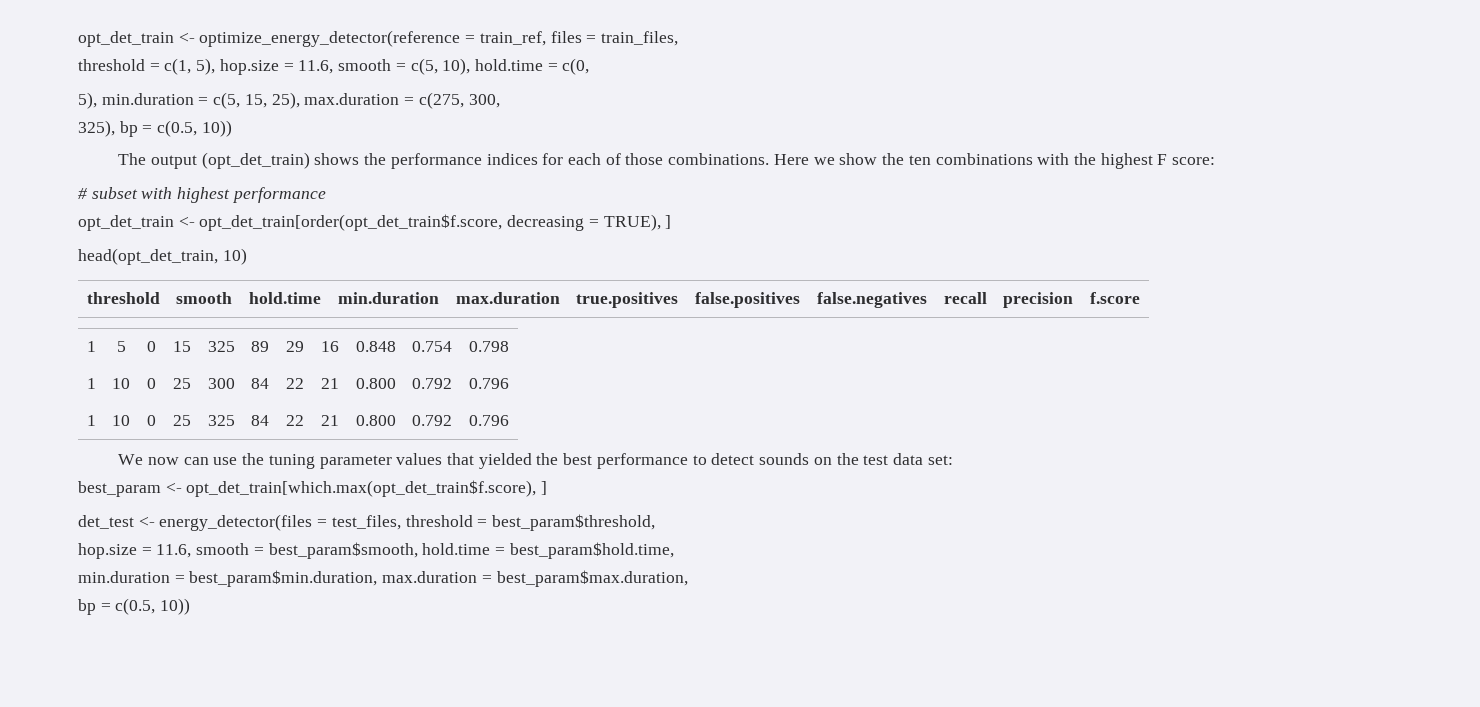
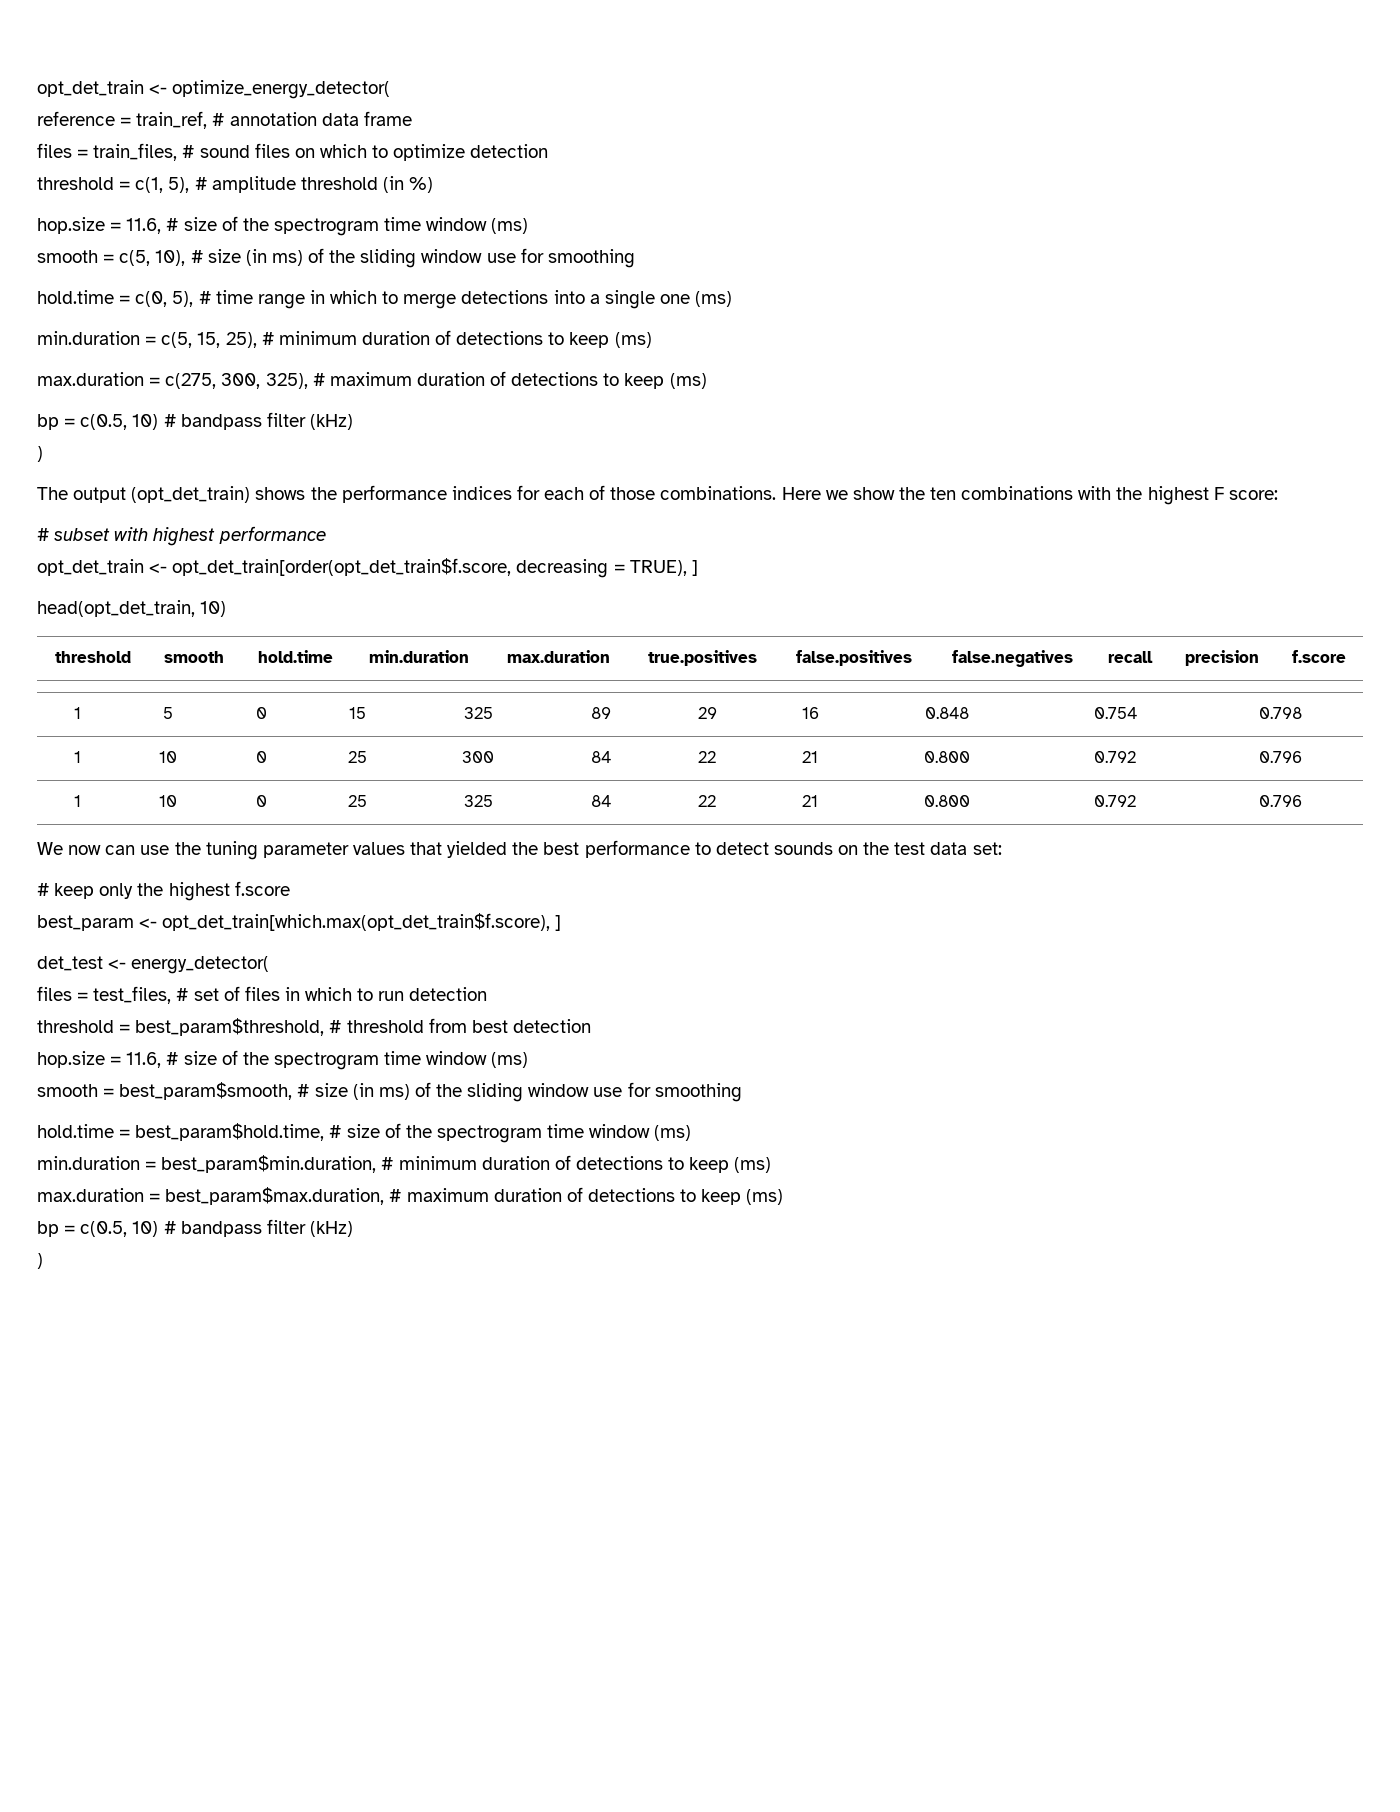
- opt_det_train <- optimize_energy_detector(reference = train_ref, files = train_files,
- threshold = c(1, 5), hop.size = 11.6, smooth = c(5, 10), hold.time = c(0,
- 5), min.duration = c(5, 15, 25), max.duration = c(275, 300,
- 325), bp = c(0.5, 10))
+ opt_det_train <- optimize_energy_detector(
+ reference = train_ref, # annotation data frame
+ files = train_files, # sound files on which to optimize detection
+ threshold = c(1, 5), # amplitude threshold (in %)
+ hop.size = 11.6, # size of the spectrogram time window (ms)
+ smooth = c(5, 10), # size (in ms) of the sliding window use for smoothing
+ hold.time = c(0, 5), # time range in which to merge detections into a single one (ms)
+ min.duration = c(5, 15, 25), # minimum duration of detections to keep (ms)
+ max.duration = c(275, 300, 325), # maximum duration of detections to keep (ms)
+ bp = c(0.5, 10) # bandpass filter (kHz)
+ )
+ # keep only the highest f.score
- det_test <- energy_detector(files = test_files, threshold = best_param$threshold,
- hop.size = 11.6, smooth = best_param$smooth, hold.time = best_param$hold.time,
- min.duration = best_param$min.duration, max.duration = best_param$max.duration,
- bp = c(0.5, 10))
+ det_test <- energy_detector(
+ files = test_files, # set of files in which to run detection
+ threshold = best_param$threshold, # threshold from best detection
+ hop.size = 11.6, # size of the spectrogram time window (ms)
+ smooth = best_param$smooth, # size (in ms) of the sliding window use for smoothing
+ hold.time = best_param$hold.time, # size of the spectrogram time window (ms)
+ min.duration = best_param$min.duration, # minimum duration of detections to keep (ms)
+ max.duration = best_param$max.duration, # maximum duration of detections to keep (ms)
+ bp = c(0.5, 10) # bandpass filter (kHz)
+ )

